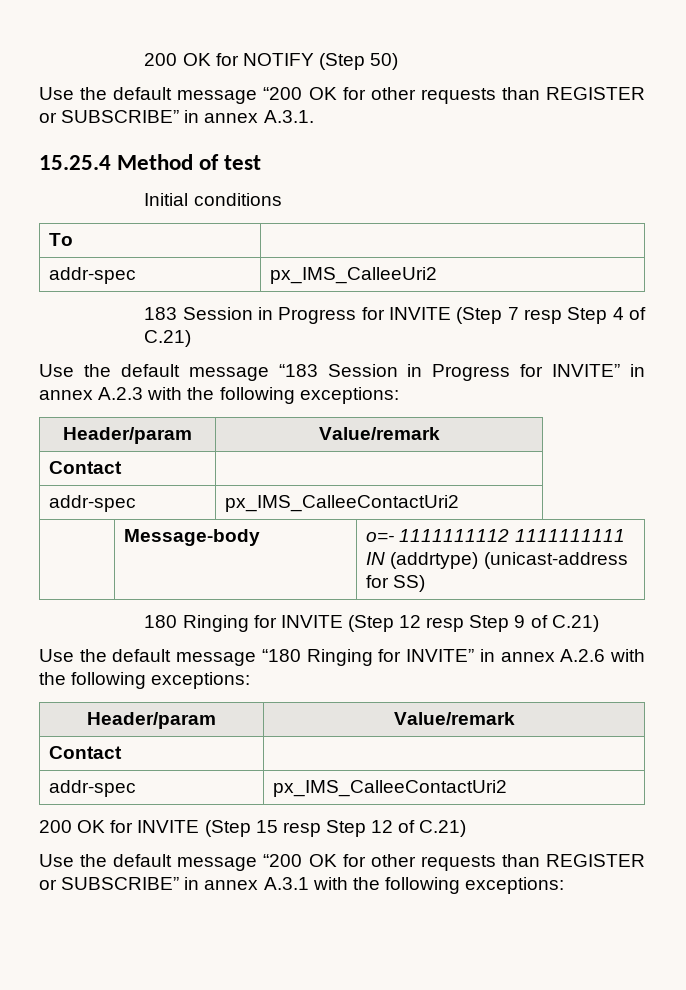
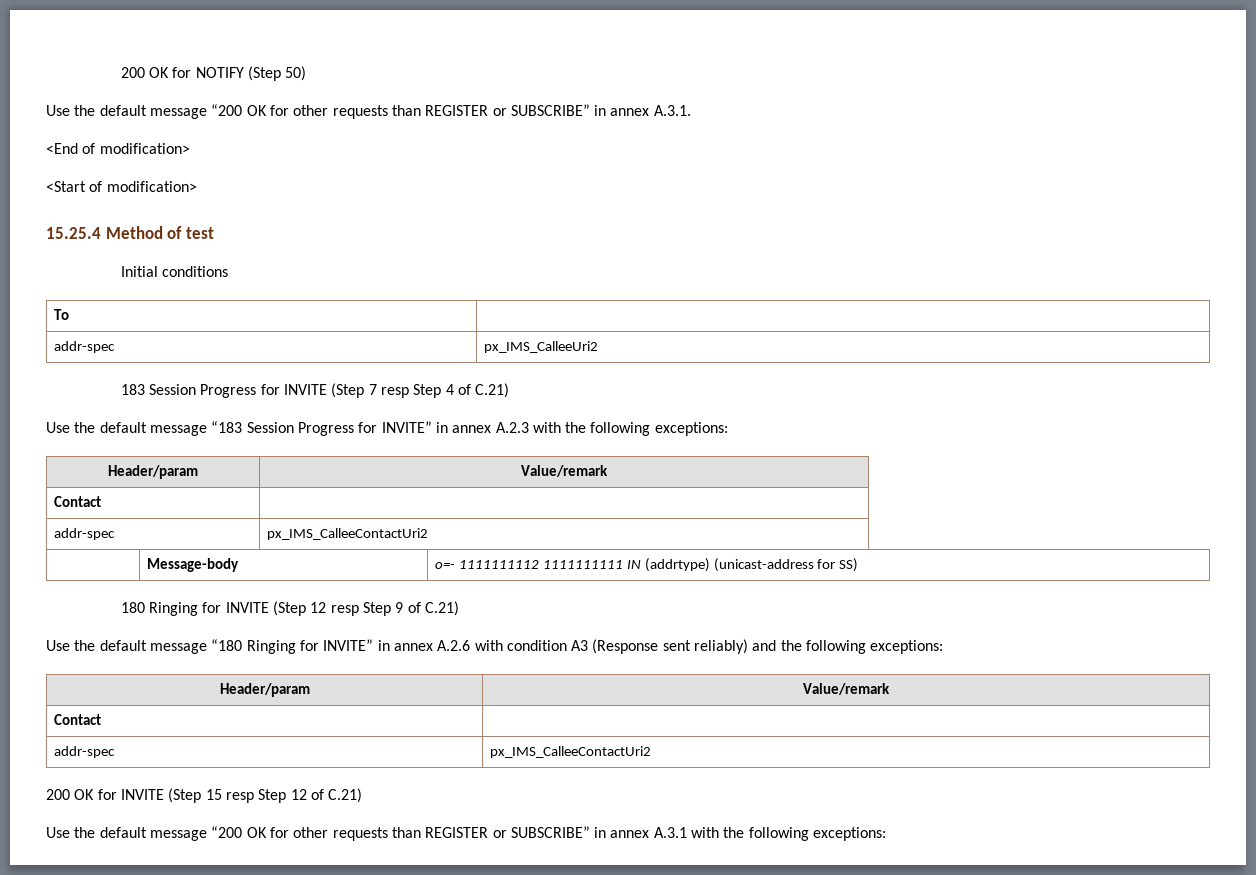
+ <End of modification>
+ <Start of modification>
- 183 Session in Progress for INVITE (Step 7 resp Step 4 of C.21)
+ 183 Session Progress for INVITE (Step 7 resp Step 4 of C.21)
- Use the default message “183 Session in Progress for INVITE” in annex A.2.3 with the following exceptions:
+ Use the default message “183 Session Progress for INVITE” in annex A.2.3 with the following exceptions:
- Use the default message “180 Ringing for INVITE” in annex A.2.6 with the following exceptions:
+ Use the default message “180 Ringing for INVITE” in annex A.2.6 with condition A3 (Response sent reliably) and the following exceptions:

